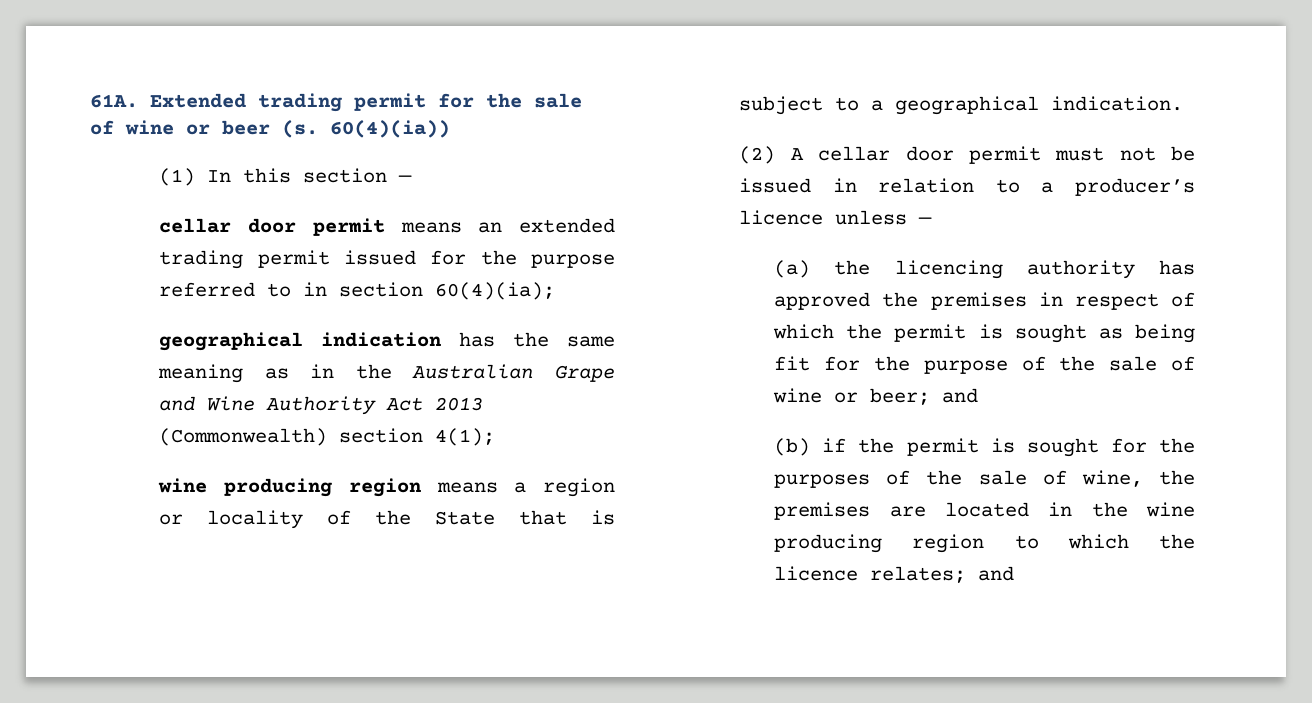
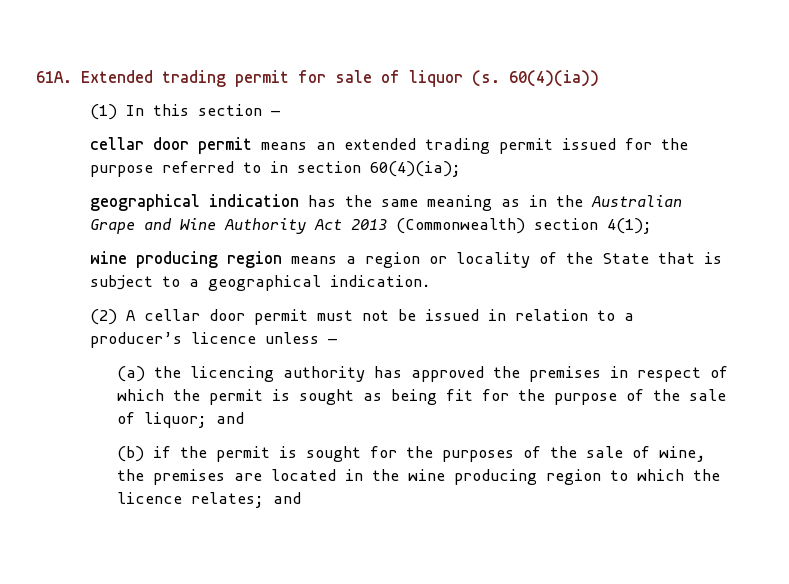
- Extended trading permit for the sale of wine or beer (s.
+ Extended trading permit for sale of liquor (s.
- (a) the licencing authority has approved the premises in respect of which the permit is sought as being fit for the purpose of the sale of wine or beer; and
+ (a) the licencing authority has approved the premises in respect of which the permit is sought as being fit for the purpose of the sale of liquor; and

